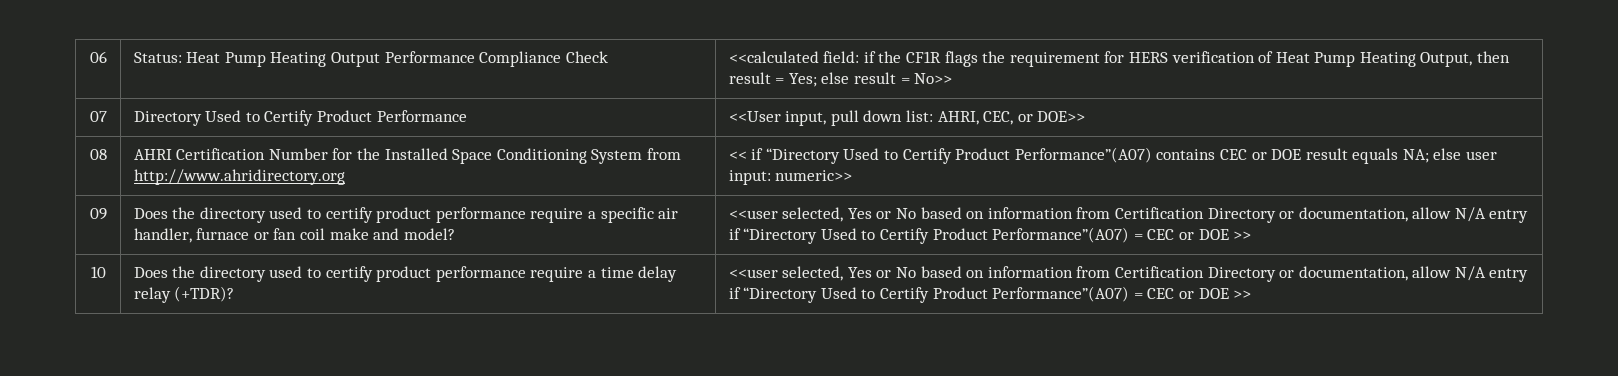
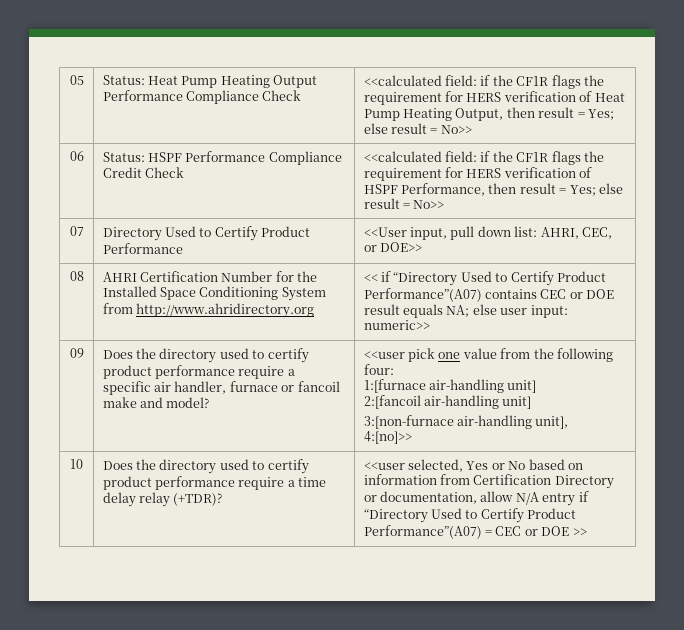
- 06 | Status: Heat Pump Heating Output Performance Compliance Check | <<calculated field: if the CF1R flags the requirement for HERS verification of Heat Pump Heating Output, then result = Yes; else result = No>>
+ 05 | Status: Heat Pump Heating Output Performance Compliance Check | <<calculated field: if the CF1R flags the requirement for HERS verification of Heat Pump Heating Output, then result = Yes; else result = No>>
+ 06 | Status: HSPF Performance Compliance Credit Check | <<calculated field: if the CF1R flags the requirement for HERS verification of HSPF Performance, then result = Yes; else result = No>>
- Does the directory used to certify product performance require a specific air handler, furnace or fan coil make and model? | <<user selected, Yes or No based on information from Certification Directory or documentation, allow N/A entry if “Directory Used to Certify Product Performance”(A07) = CEC or DOE >>
+ Does the directory used to certify product performance require a specific air handler, furnace or fancoil make and model? | <<user pick one value from the following four:
+ 1:[furnace air-handling unit]
+ 2:[fancoil air-handling unit]
+ 3:[non-furnace air-handling unit],
+ 4:[no]>>

